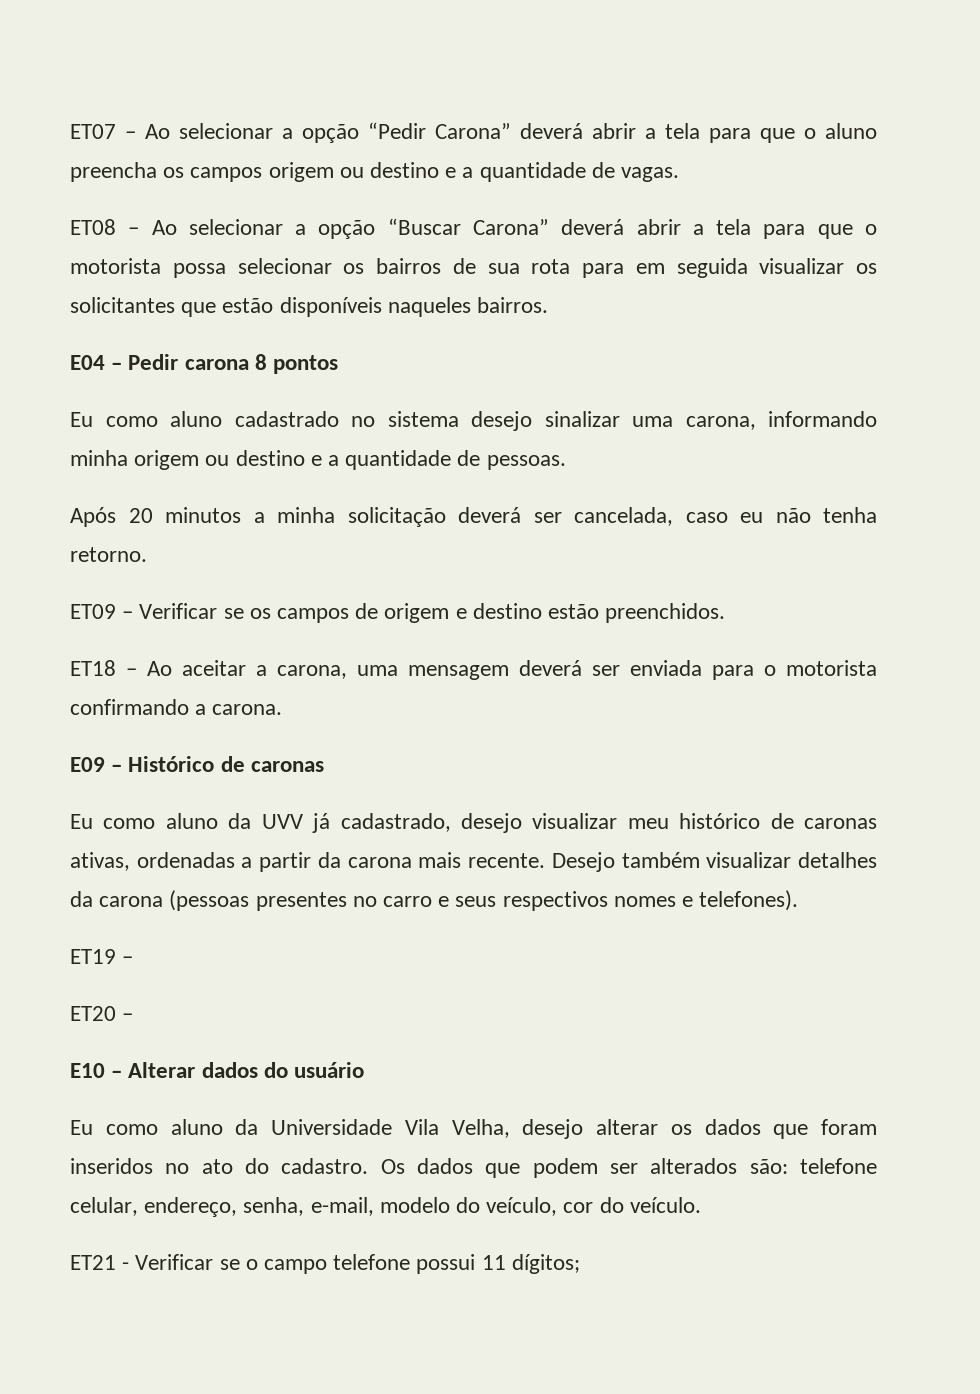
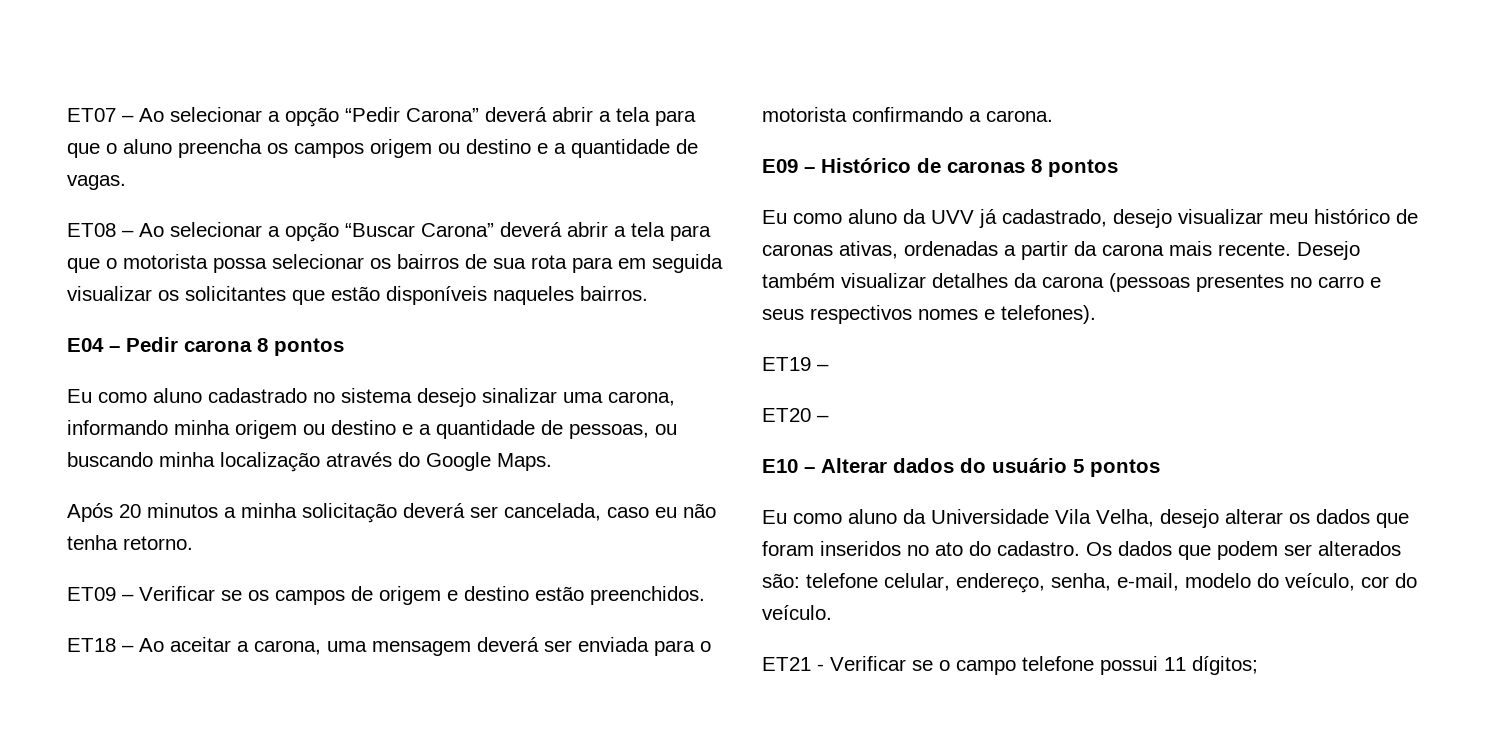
- Eu como aluno cadastrado no sistema desejo sinalizar uma carona, informando minha origem ou destino e a quantidade de pessoas.
+ Eu como aluno cadastrado no sistema desejo sinalizar uma carona, informando minha origem ou destino e a quantidade de pessoas, ou buscando minha localização através do Google Maps.
- E09 – Histórico de caronas
+ E09 – Histórico de caronas 8 pontos
- E10 – Alterar dados do usuário
+ E10 – Alterar dados do usuário 5 pontos

